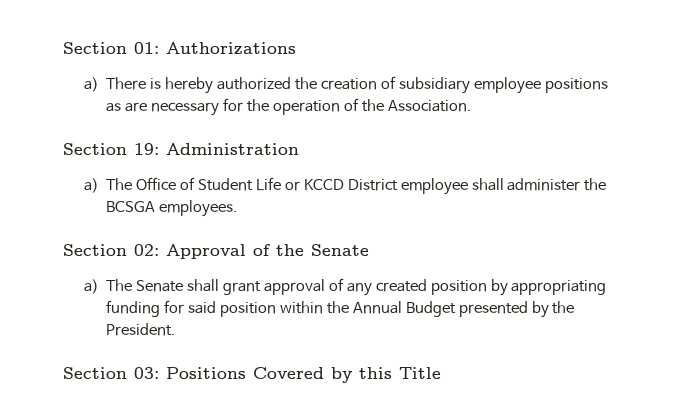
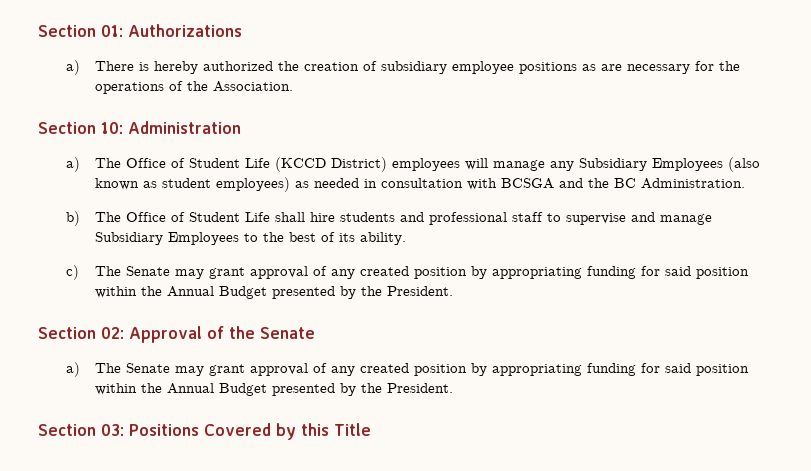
- a) There is hereby authorized the creation of subsidiary employee positions as are necessary for the operation of the Association.
+ a) There is hereby authorized the creation of subsidiary employee positions as are necessary for the operations of the Association.
- Section 19: Administration
+ Section 10: Administration
- a) The Office of Student Life or KCCD District employee shall administer the BCSGA employees.
+ a) The Office of Student Life (KCCD District) employees will manage any Subsidiary Employees (also known as student employees) as needed in consultation with BCSGA and the BC Administration.
+ b) The Office of Student Life shall hire students and professional staff to supervise and manage Subsidiary Employees to the best of its ability.
+ c) The Senate may grant approval of any created position by appropriating funding for said position within the Annual Budget presented by the President.
- a) The Senate shall grant approval of any created position by appropriating funding for said position within the Annual Budget presented by the President.
+ a) The Senate may grant approval of any created position by appropriating funding for said position within the Annual Budget presented by the President.

